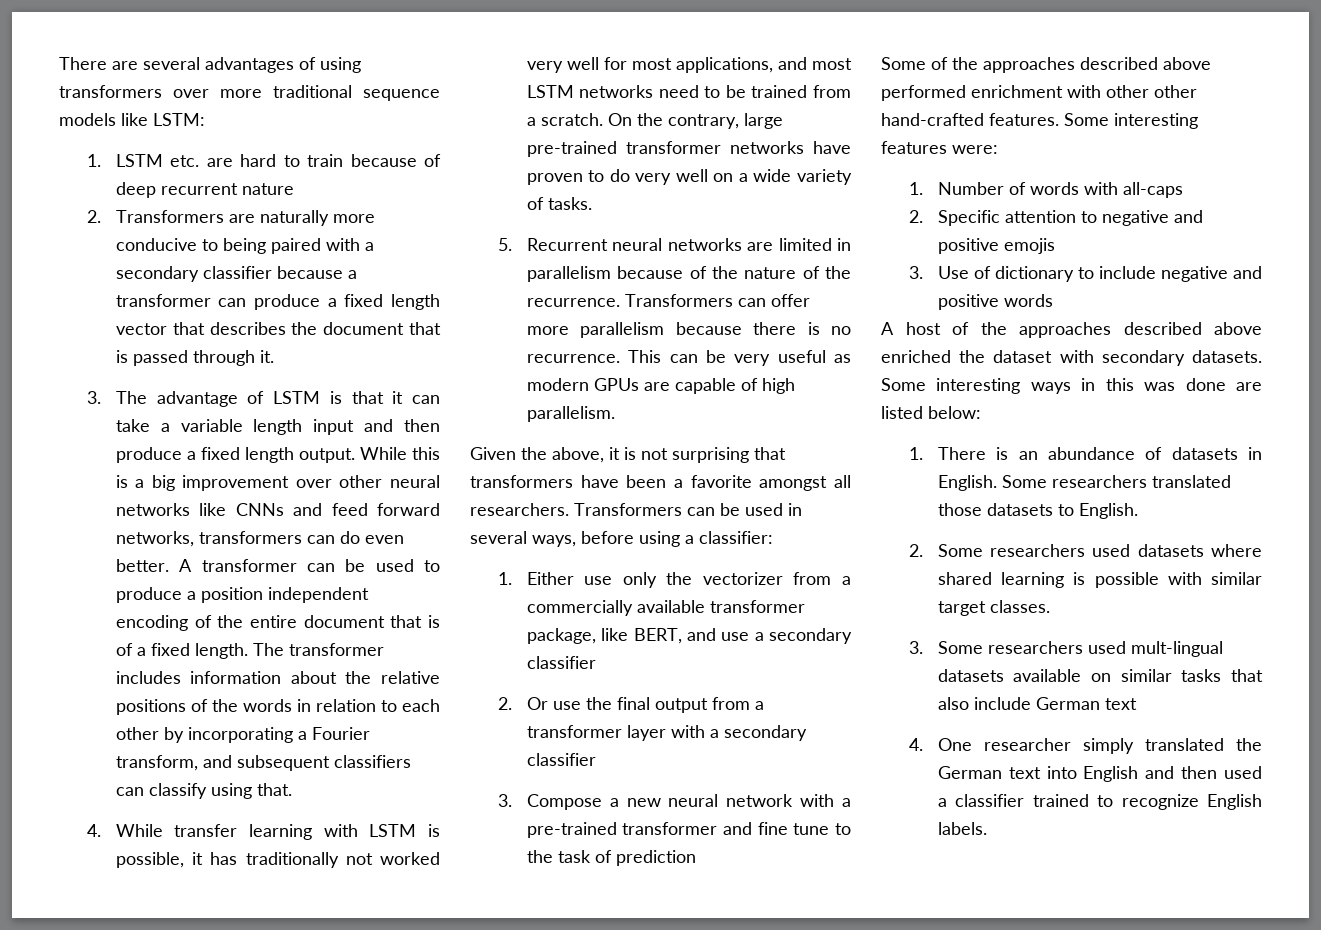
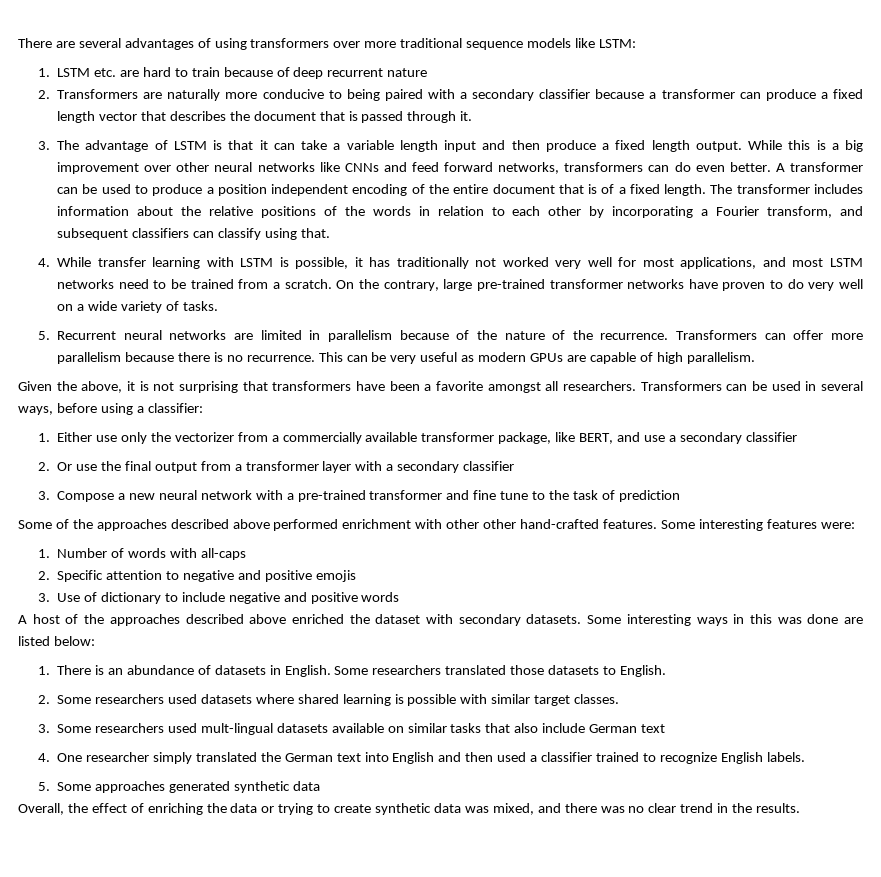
+ 5. Some approaches generated synthetic data
+ Overall, the effect of enriching the data or trying to create synthetic data was mixed, and there was no clear trend in the results.

